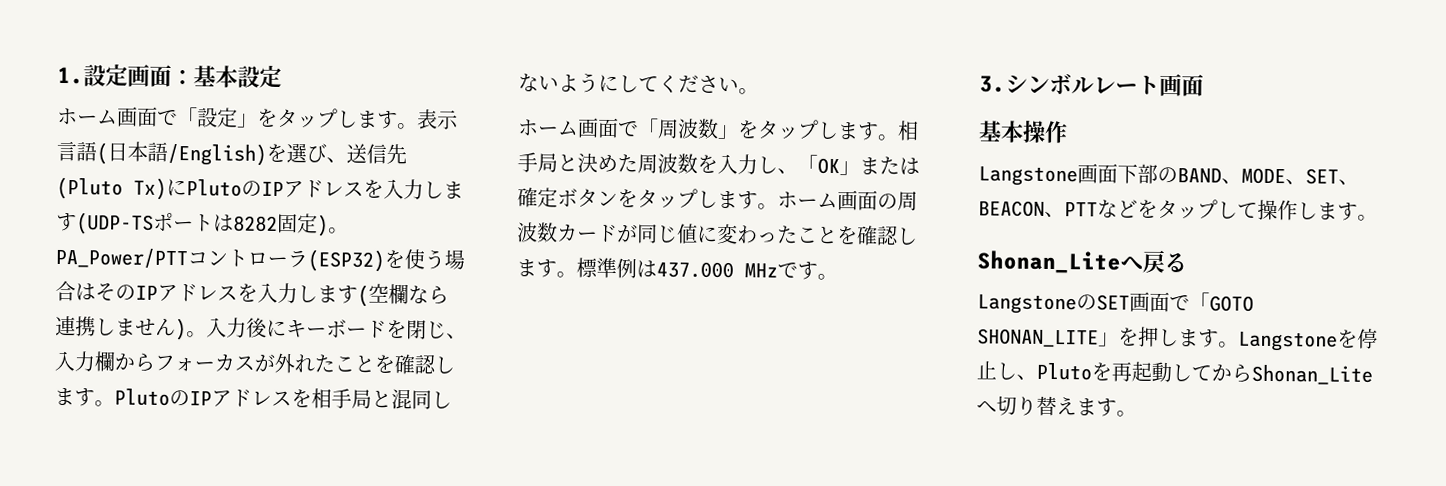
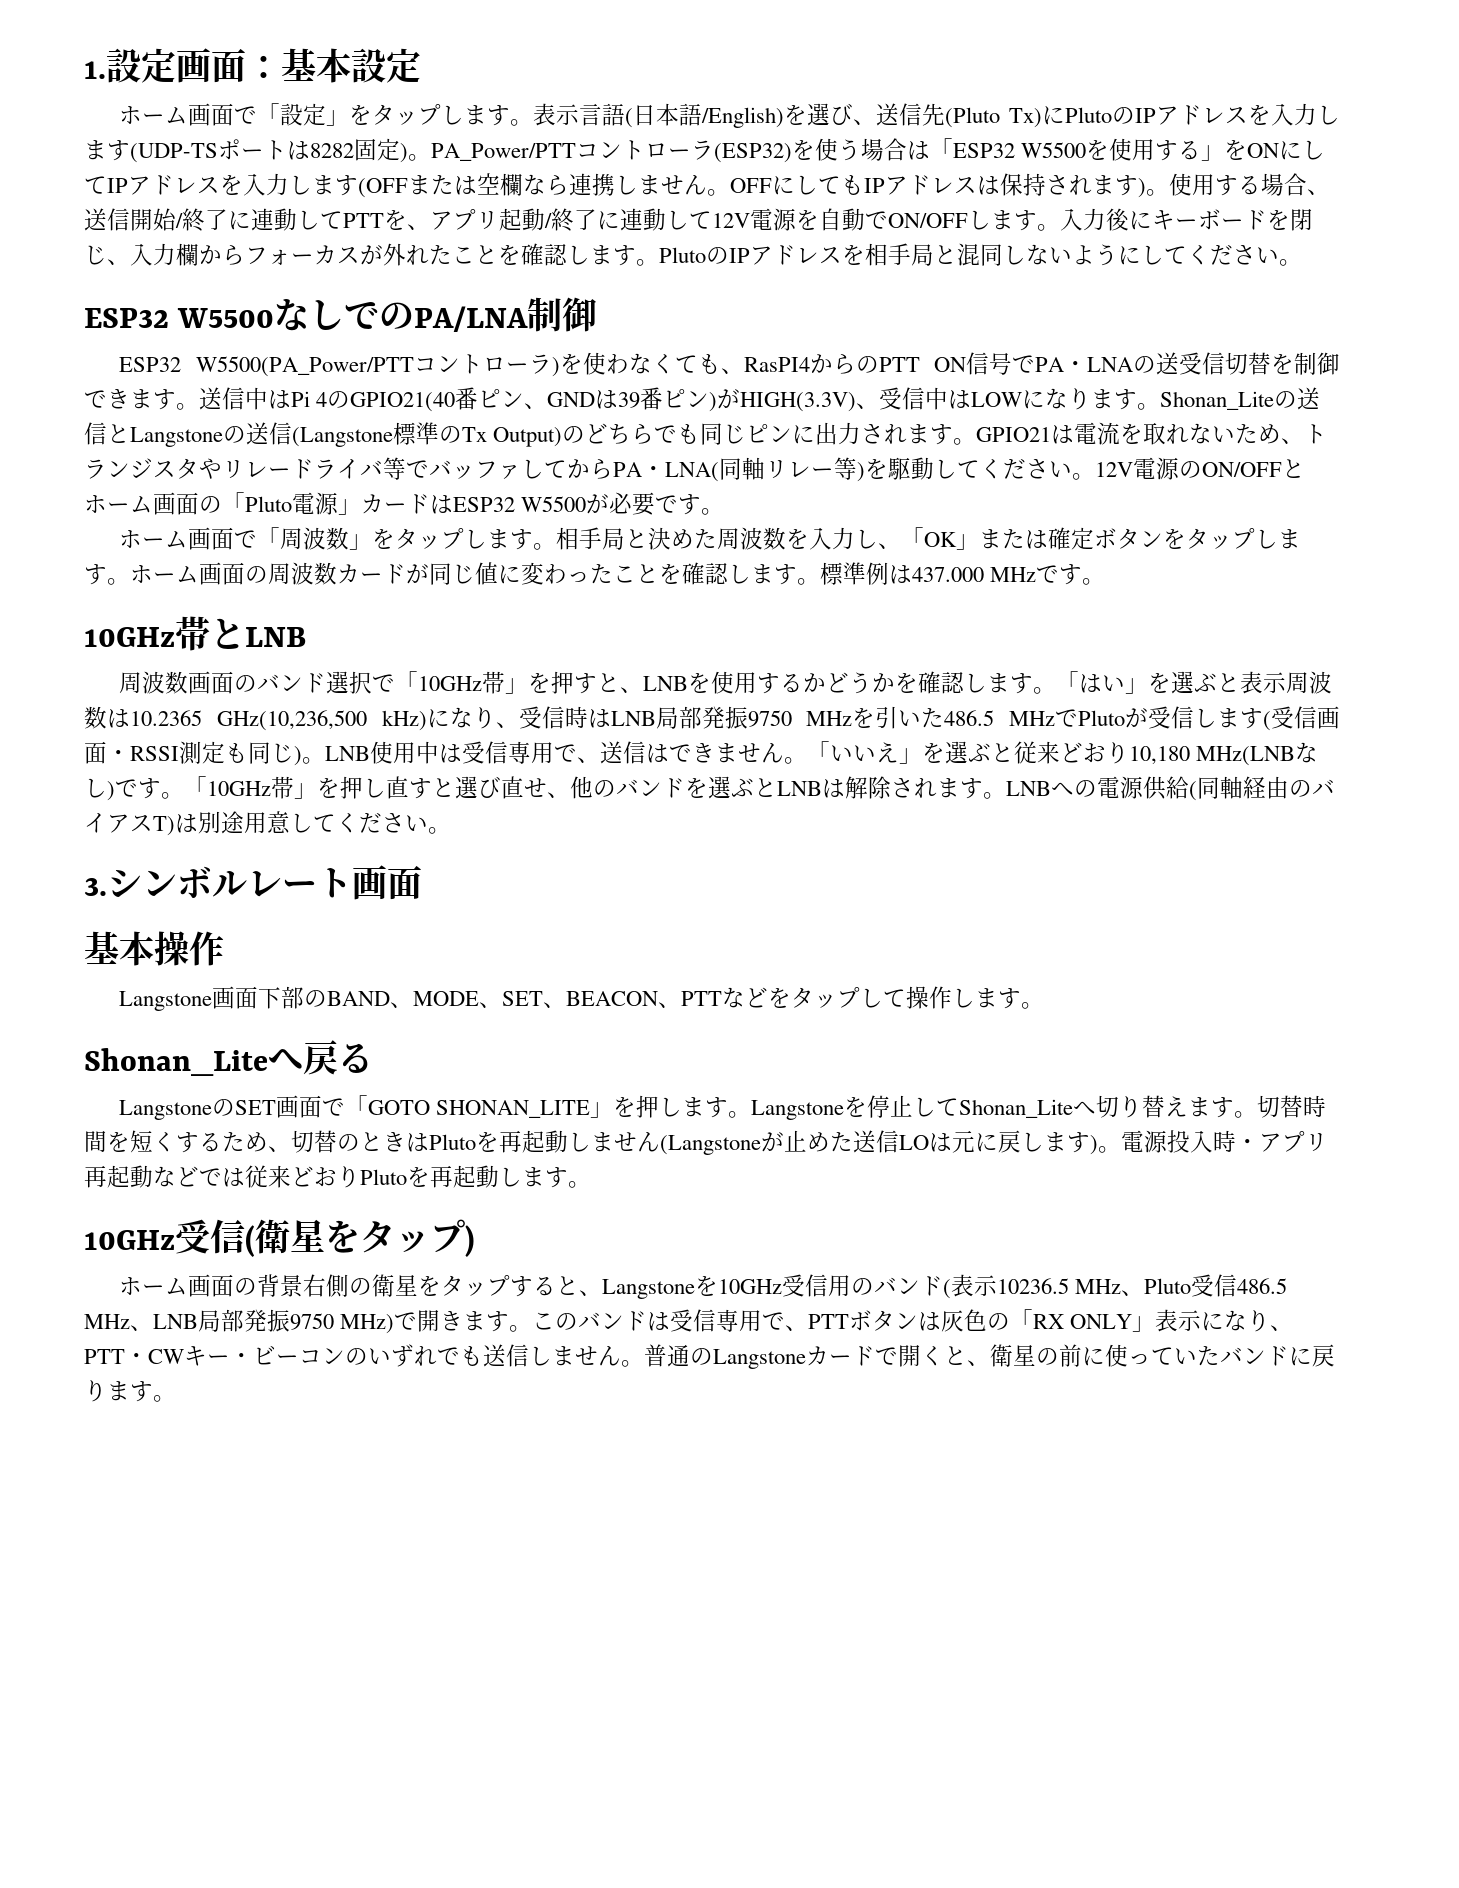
- PA_Power/PTTコントローラ(ESP32)を使う場合はそのIPアドレスを入力します(空欄なら連携しません)。
+ PA_Power/PTTコントローラ(ESP32)を使う場合は「ESP32 W5500を使用する」をONにしてIPアドレスを入力します(OFFまたは空欄なら連携しません。OFFにしてもIPアドレスは保持されます)。使用する場合、送信開始/終了に連動してPTTを、アプリ起動/終了に連動して12V電源を自動でON/OFFします。
+ ESP32 W5500なしでのPA/LNA制御
+ ESP32 W5500(PA_Power/PTTコントローラ)を使わなくても、RasPI4からのPTT ON信号でPA・LNAの送受信切替を制御できます。送信中はPi 4のGPIO21(40番ピン、GNDは39番ピン)がHIGH(3.3V)、受信中はLOWになります。Shonan_Liteの送信とLangstoneの送信(Langstone標準のTx Output)のどちらでも同じピンに出力されます。GPIO21は電流を取れないため、トランジスタやリレードライバ等でバッファしてからPA・LNA(同軸リレー等)を駆動してください。12V電源のON/OFFとホーム画面の「Pluto電源」カードはESP32 W5500が必要です。
+ 10GHz帯とLNB
+ 周波数画面のバンド選択で「10GHz帯」を押すと、LNBを使用するかどうかを確認します。「はい」を選ぶと表示周波数は10.2365 GHz(10,236,500 kHz)になり、受信時はLNB局部発振9750 MHzを引いた486.5 MHzでPlutoが受信します(受信画面・RSSI測定も同じ)。LNB使用中は受信専用で、送信はできません。「いいえ」を選ぶと従来どおり10,180 MHz(LNBなし)です。「10GHz帯」を押し直すと選び直せ、他のバンドを選ぶとLNBは解除されます。LNBへの電源供給(同軸経由のバイアスT)は別途用意してください。
- Langstoneを停止し、Plutoを再起動してからShonan_Liteへ切り替えます。
+ Langstoneを停止してShonan_Liteへ切り替えます。
+ 切替時間を短くするため、切替のときはPlutoを再起動しません(Langstoneが止めた送信LOは元に戻します)。電源投入時・アプリ再起動などでは従来どおりPlutoを再起動します。
+ 10GHz受信(衛星をタップ)
+ ホーム画面の背景右側の衛星をタップすると、Langstoneを10GHz受信用のバンド(表示10236.5 MHz、Pluto受信486.5 MHz、LNB局部発振9750 MHz)で開きます。このバンドは受信専用で、PTTボタンは灰色の「RX ONLY」表示になり、PTT・CWキー・ビーコンのいずれでも送信しません。普通のLangstoneカードで開くと、衛星の前に使っていたバンドに戻ります。

